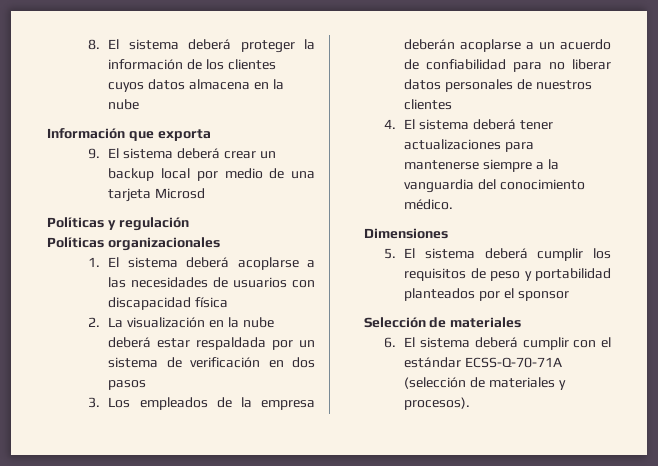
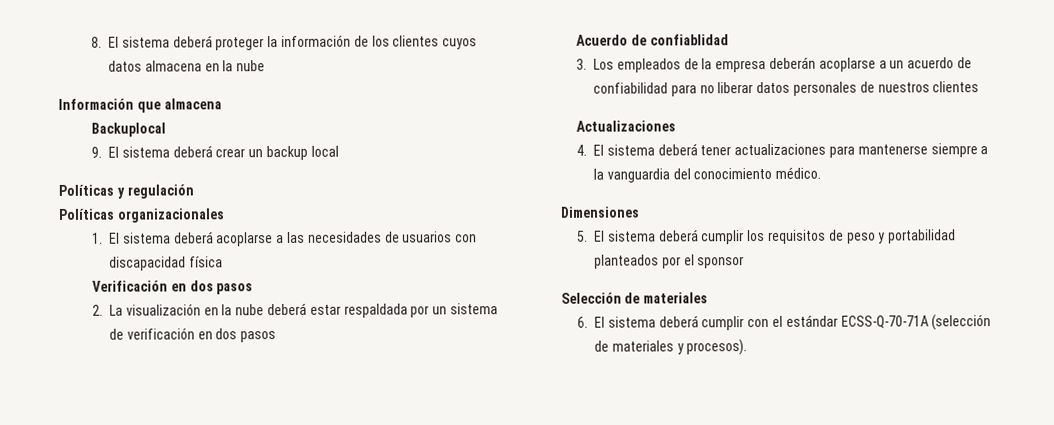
- Información que exporta
+ Información que almacena
+ Backuplocal
- 9. El sistema deberá crear un backup local por medio de una tarjeta Microsd
+ 9. El sistema deberá crear un backup local
+ Verificación en dos pasos
+ Acuerdo de confiablidad
+ Actualizaciones

